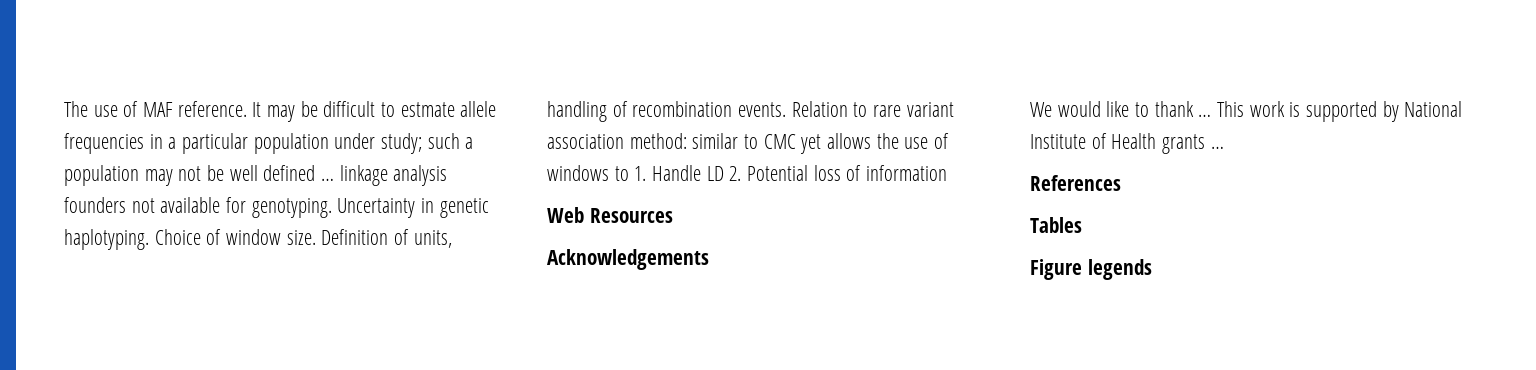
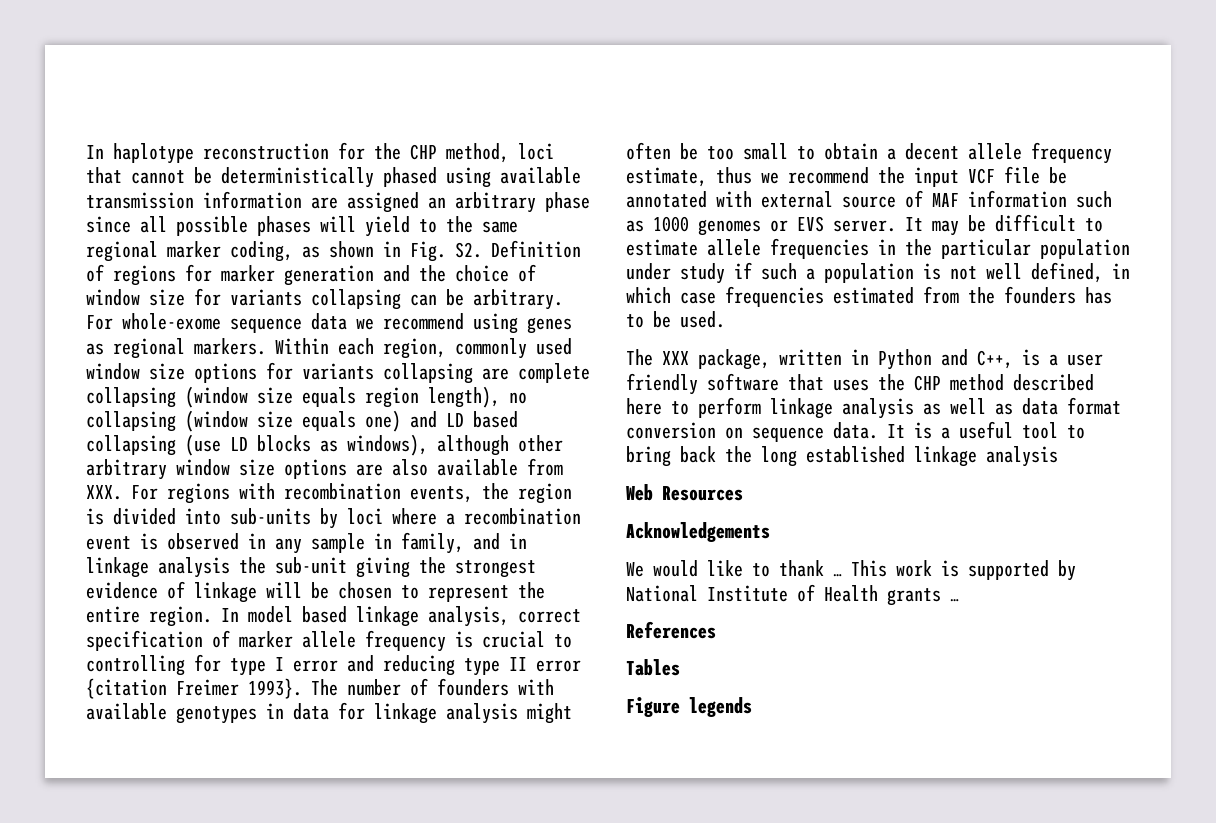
- The use of MAF reference.
+ In haplotype reconstruction for the CHP method, loci that cannot be deterministically phased using available transmission information are assigned an arbitrary phase since all possible phases will yield to the same regional marker coding, as shown in Fig. S2. Definition of regions for marker generation and the choice of window size for variants collapsing can be arbitrary. For whole-exome sequence data we recommend using genes as regional markers. Within each region, commonly used window size options for variants collapsing are complete collapsing (window size equals region length), no collapsing (window size equals one) and LD based collapsing (use LD blocks as windows), although other arbitrary window size options are also available from XXX. For regions with recombination events, the region is divided into sub-units by loci where a recombination event is observed in any sample in family, and in linkage analysis the sub-unit giving the strongest evidence of linkage will be chosen to represent the entire region. In model based linkage analysis, correct specification of marker allele frequency is crucial to controlling for type I error and reducing type II error {citation Freimer 1993}. The number of founders with available genotypes in data for linkage analysis might often be too small to obtain a decent allele frequency estimate, thus we recommend the input VCF file be annotated with external source of MAF information such as 1000 genomes or EVS server.
- It may be difficult to estmate allele frequencies in a particular population under study; such a population may not be well defined … linkage analysis founders not available for genotyping. Uncertainty in genetic haplotyping. Choice of window size. Definition of units, handling of recombination events. Relation to rare variant association method: similar to CMC yet allows the use of windows to 1. Handle LD 2. Potential loss of information
+ It may be difficult to estimate allele frequencies in the particular population under study if such a population is not well defined, in which case frequencies estimated from the founders has to be used.
+ The XXX package, written in Python and C++, is a user friendly software that uses the CHP method described here to perform linkage analysis as well as data format conversion on sequence data. It is a useful tool to bring back the long established linkage analysis

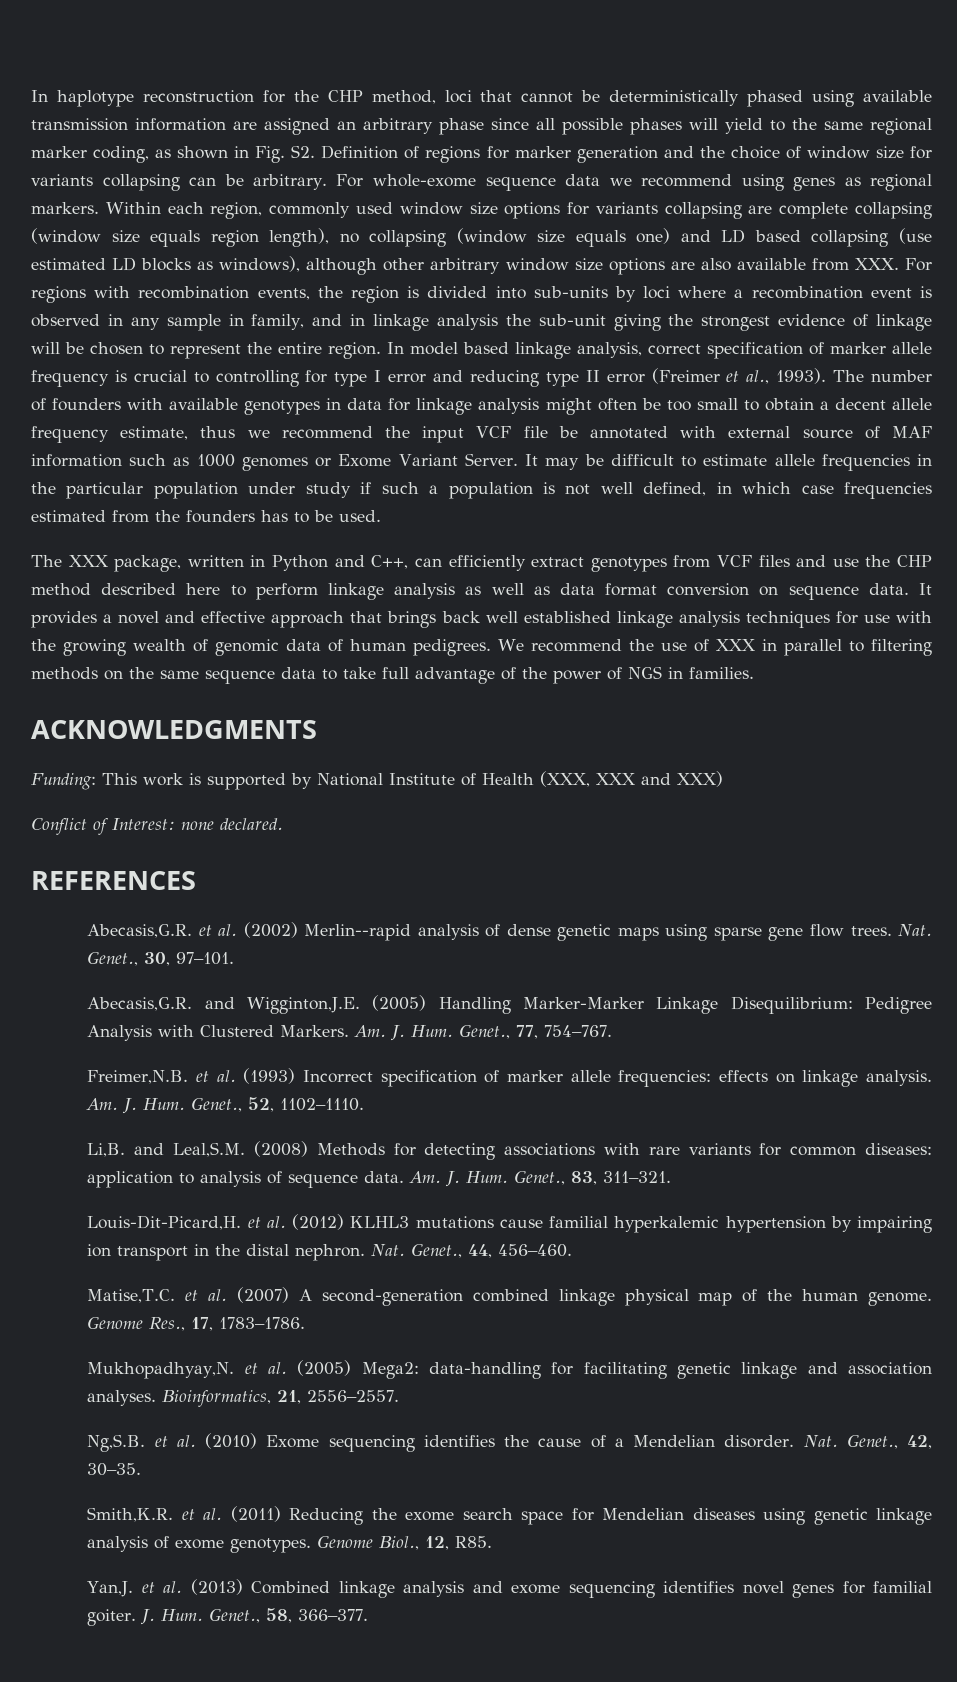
- Within each region, commonly used window size options for variants collapsing are complete collapsing (window size equals region length), no collapsing (window size equals one) and LD based collapsing (use LD blocks as windows), although other arbitrary window size options are also available from XXX. For regions with recombination events, the region is divided into sub-units by loci where a recombination event is observed in any sample in family, and in linkage analysis the sub-unit giving the strongest evidence of linkage will be chosen to represent the entire region.
+ Within each region, commonly used window size options for variants collapsing are complete collapsing (window size equals region length), no collapsing (window size equals one) and LD based collapsing (use estimated LD blocks as windows), although other arbitrary window size options are also available from XXX. For regions with recombination events, the region is divided into sub-units by loci where a recombination event is observed in any sample in family, and in linkage analysis the sub-unit giving the strongest evidence of linkage will be chosen to represent the entire region.
- In model based linkage analysis, correct specification of marker allele frequency is crucial to controlling for type I error and reducing type II error {citation Freimer 1993}.
+ In model based linkage analysis, correct specification of marker allele frequency is crucial to controlling for type I error and reducing type II error (Freimer et al., 1993).
- The number of founders with available genotypes in data for linkage analysis might often be too small to obtain a decent allele frequency estimate, thus we recommend the input VCF file be annotated with external source of MAF information such as 1000 genomes or EVS server.
+ The number of founders with available genotypes in data for linkage analysis might often be too small to obtain a decent allele frequency estimate, thus we recommend the input VCF file be annotated with external source of MAF information such as 1000 genomes or Exome Variant Server.
- The XXX package, written in Python and C++, is a user friendly software that uses the CHP method described here to perform linkage analysis as well as data format conversion on sequence data.
+ The XXX package, written in Python and C++, can efficiently extract genotypes from VCF files and use the CHP method described here to perform linkage analysis as well as data format conversion on sequence data.
- It is a useful tool to bring back the long established linkage analysis
- Web Resources
- Acknowledgements
- We would like to thank … This work is supported by National Institute of Health grants …
- References
- Tables
- Figure legends
+ It provides a novel and effective approach that brings back well established linkage analysis techniques for use with the growing wealth of genomic data of human pedigrees. We recommend the use of XXX in parallel to filtering methods on the same sequence data to take full advantage of the power of NGS in families.
+ ACKNOWLEDGMENTS
+ Funding: This work is supported by National Institute of Health (XXX, XXX and XXX)
+ Conflict of Interest: none declared.
+ REFERENCES
+ Abecasis,G.R. et al. (2002) Merlin--rapid analysis of dense genetic maps using sparse gene flow trees. Nat. Genet., 30, 97–101.
+ Abecasis,G.R. and Wigginton,J.E. (2005) Handling Marker-Marker Linkage Disequilibrium: Pedigree Analysis with Clustered Markers. Am. J. Hum. Genet., 77, 754–767.
+ Freimer,N.B. et al. (1993) Incorrect specification of marker allele frequencies: effects on linkage analysis. Am. J. Hum. Genet., 52, 1102–1110.
+ Li,B. and Leal,S.M. (2008) Methods for detecting associations with rare variants for common diseases: application to analysis of sequence data. Am. J. Hum. Genet., 83, 311–321.
+ Louis-Dit-Picard,H. et al. (2012) KLHL3 mutations cause familial hyperkalemic hypertension by impairing ion transport in the distal nephron. Nat. Genet., 44, 456–460.
+ Matise,T.C. et al. (2007) A second-generation combined linkage physical map of the human genome. Genome Res., 17, 1783–1786.
+ Mukhopadhyay,N. et al. (2005) Mega2: data-handling for facilitating genetic linkage and association analyses. Bioinformatics, 21, 2556–2557.
+ Ng,S.B. et al. (2010) Exome sequencing identifies the cause of a Mendelian disorder. Nat. Genet., 42, 30–35.
+ Smith,K.R. et al. (2011) Reducing the exome search space for Mendelian diseases using genetic linkage analysis of exome genotypes. Genome Biol., 12, R85.
+ Yan,J. et al. (2013) Combined linkage analysis and exome sequencing identifies novel genes for familial goiter. J. Hum. Genet., 58, 366–377.

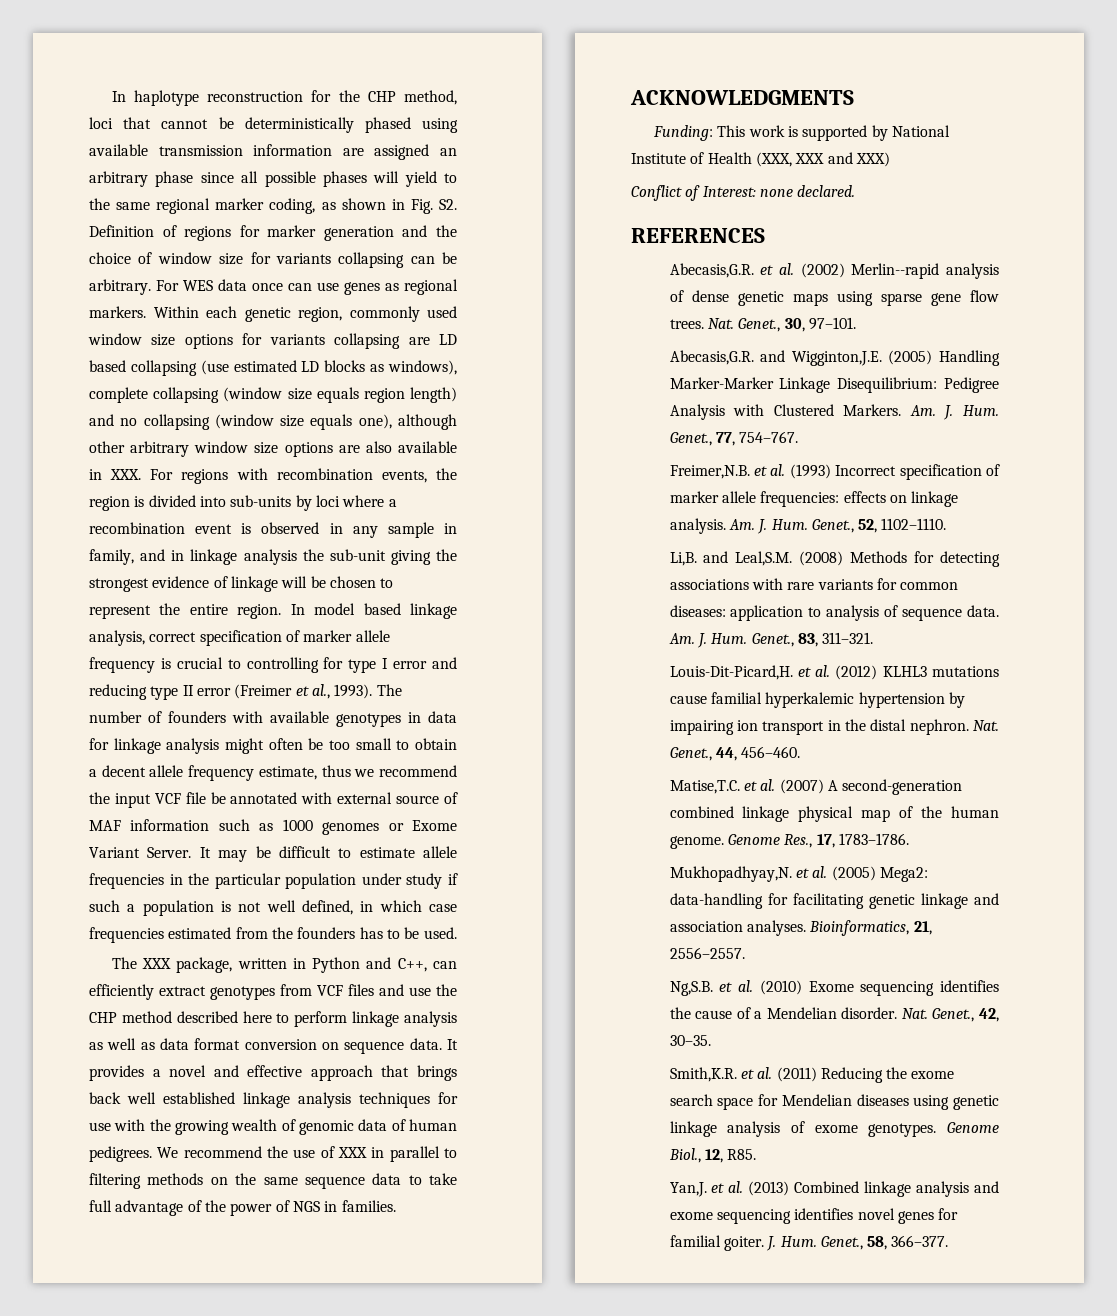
- For whole-exome sequence data we recommend using genes as regional markers.
+ For WES data once can use genes as regional markers.
- Within each region, commonly used window size options for variants collapsing are complete collapsing (window size equals region length), no collapsing (window size equals one) and LD based collapsing (use estimated LD blocks as windows), although other arbitrary window size options are also available from XXX. For regions with recombination events, the region is divided into sub-units by loci where a recombination event is observed in any sample in family, and in linkage analysis the sub-unit giving the strongest evidence of linkage will be chosen to represent the entire region.
+ Within each genetic region, commonly used window size options for variants collapsing are LD based collapsing (use estimated LD blocks as windows), complete collapsing (window size equals region length) and no collapsing (window size equals one), although other arbitrary window size options are also available in XXX. For regions with recombination events, the region is divided into sub-units by loci where a recombination event is observed in any sample in family, and in linkage analysis the sub-unit giving the strongest evidence of linkage will be chosen to represent the entire region.

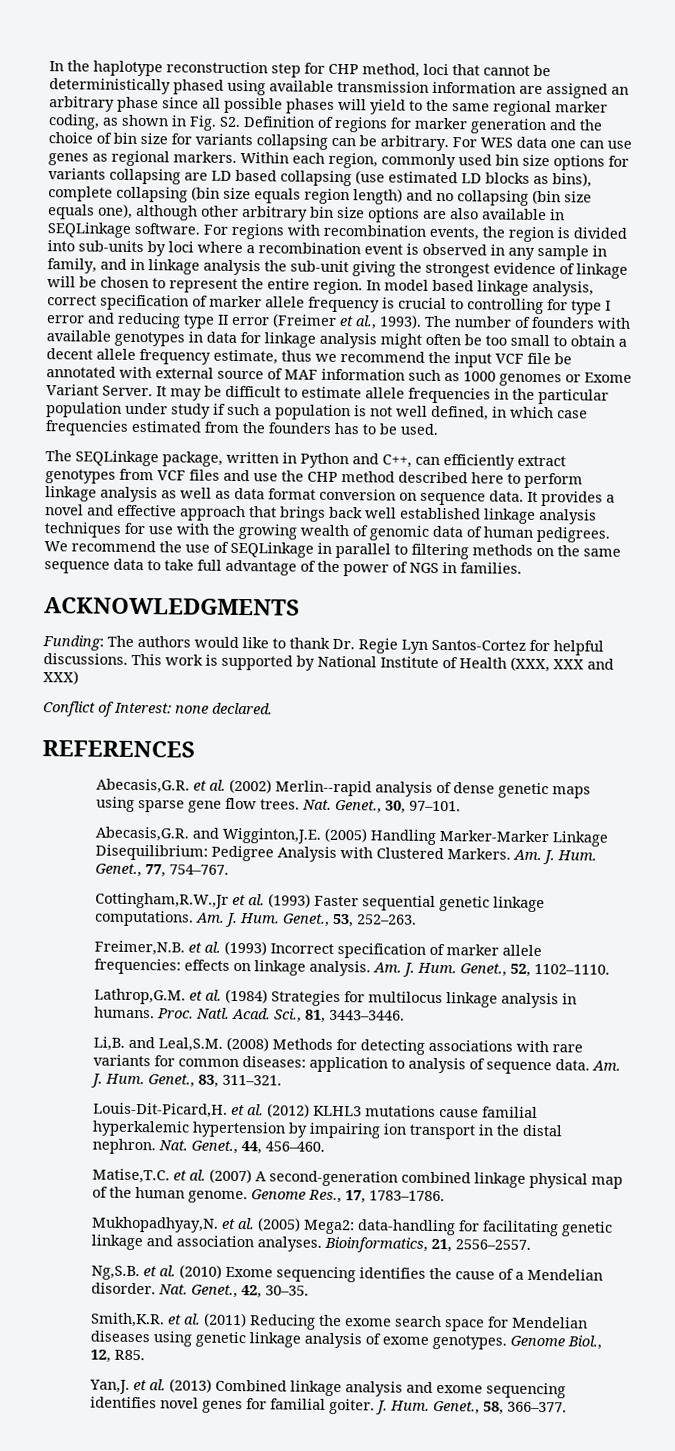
- In haplotype reconstruction for the CHP method, loci that cannot be deterministically phased using available transmission information are assigned an arbitrary phase since all possible phases will yield to the same regional marker coding, as shown in Fig. S2. Definition of regions for marker generation and the choice of window size for variants collapsing can be arbitrary.
+ In the haplotype reconstruction step for CHP method, loci that cannot be deterministically phased using available transmission information are assigned an arbitrary phase since all possible phases will yield to the same regional marker coding, as shown in Fig. S2. Definition of regions for marker generation and the choice of bin size for variants collapsing can be arbitrary.
- For WES data once can use genes as regional markers.
+ For WES data one can use genes as regional markers.
- Within each genetic region, commonly used window size options for variants collapsing are LD based collapsing (use estimated LD blocks as windows), complete collapsing (window size equals region length) and no collapsing (window size equals one), although other arbitrary window size options are also available in XXX. For regions with recombination events, the region is divided into sub-units by loci where a recombination event is observed in any sample in family, and in linkage analysis the sub-unit giving the strongest evidence of linkage will be chosen to represent the entire region.
+ Within each region, commonly used bin size options for variants collapsing are LD based collapsing (use estimated LD blocks as bins), complete collapsing (bin size equals region length) and no collapsing (bin size equals one), although other arbitrary bin size options are also available in SEQLinkage software. For regions with recombination events, the region is divided into sub-units by loci where a recombination event is observed in any sample in family, and in linkage analysis the sub-unit giving the strongest evidence of linkage will be chosen to represent the entire region.
- The XXX package, written in Python and C++, can efficiently extract genotypes from VCF files and use the CHP method described here to perform linkage analysis as well as data format conversion on sequence data.
+ The SEQLinkage package, written in Python and C++, can efficiently extract genotypes from VCF files and use the CHP method described here to perform linkage analysis as well as data format conversion on sequence data.
- We recommend the use of XXX in parallel to filtering methods on the same sequence data to take full advantage of the power of NGS in families.
+ We recommend the use of SEQLinkage in parallel to filtering methods on the same sequence data to take full advantage of the power of NGS in families.
- Funding: This work is supported by National Institute of Health (XXX, XXX and XXX)
+ Funding: The authors would like to thank Dr. Regie Lyn Santos-Cortez for helpful discussions. This work is supported by National Institute of Health (XXX, XXX and XXX)
+ Cottingham,R.W.,Jr et al. (1993) Faster sequential genetic linkage computations. Am. J. Hum. Genet., 53, 252–263.
+ Lathrop,G.M. et al. (1984) Strategies for multilocus linkage analysis in humans. Proc. Natl. Acad. Sci., 81, 3443–3446.

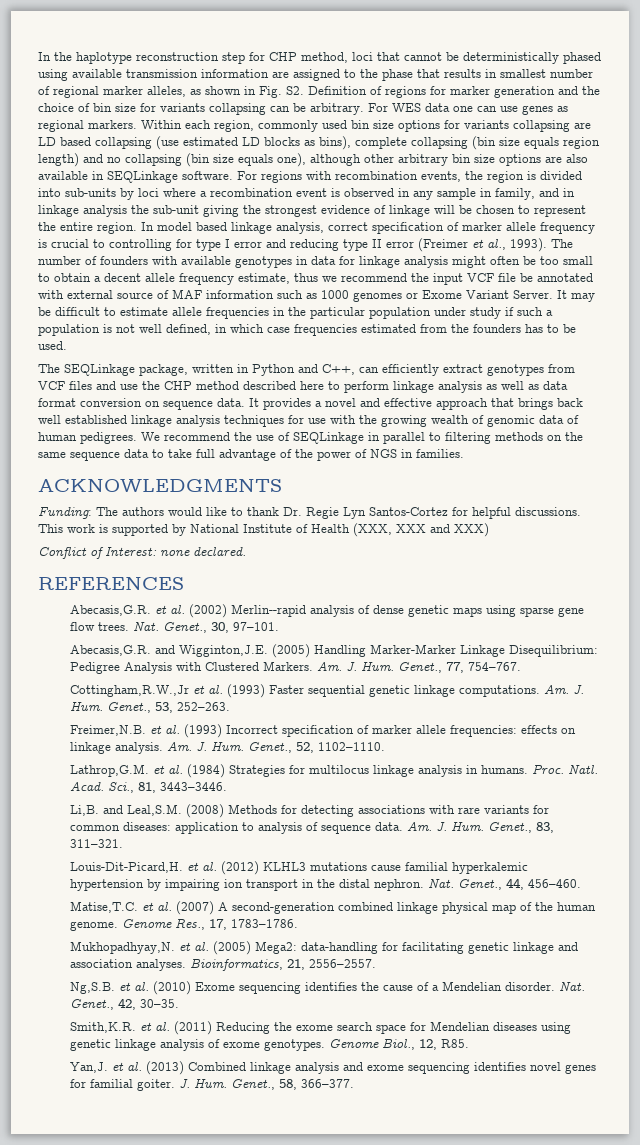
- In the haplotype reconstruction step for CHP method, loci that cannot be deterministically phased using available transmission information are assigned an arbitrary phase since all possible phases will yield to the same regional marker coding, as shown in Fig. S2. Definition of regions for marker generation and the choice of bin size for variants collapsing can be arbitrary.
+ In the haplotype reconstruction step for CHP method, loci that cannot be deterministically phased using available transmission information are assigned to the phase that results in smallest number of regional marker alleles, as shown in Fig. S2. Definition of regions for marker generation and the choice of bin size for variants collapsing can be arbitrary.

